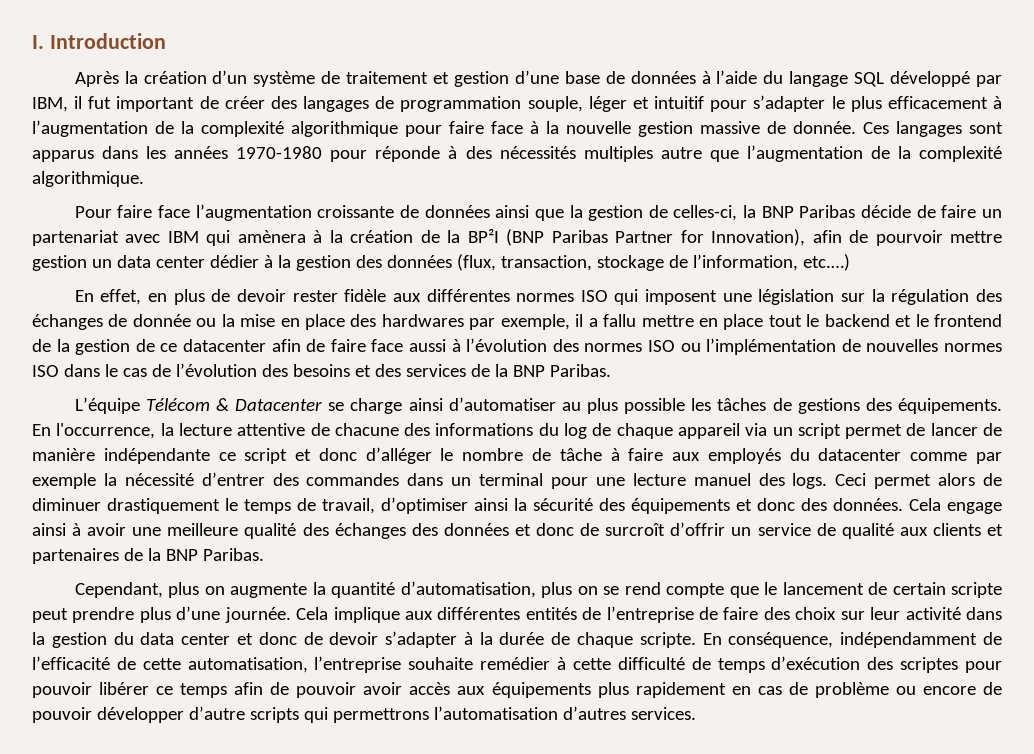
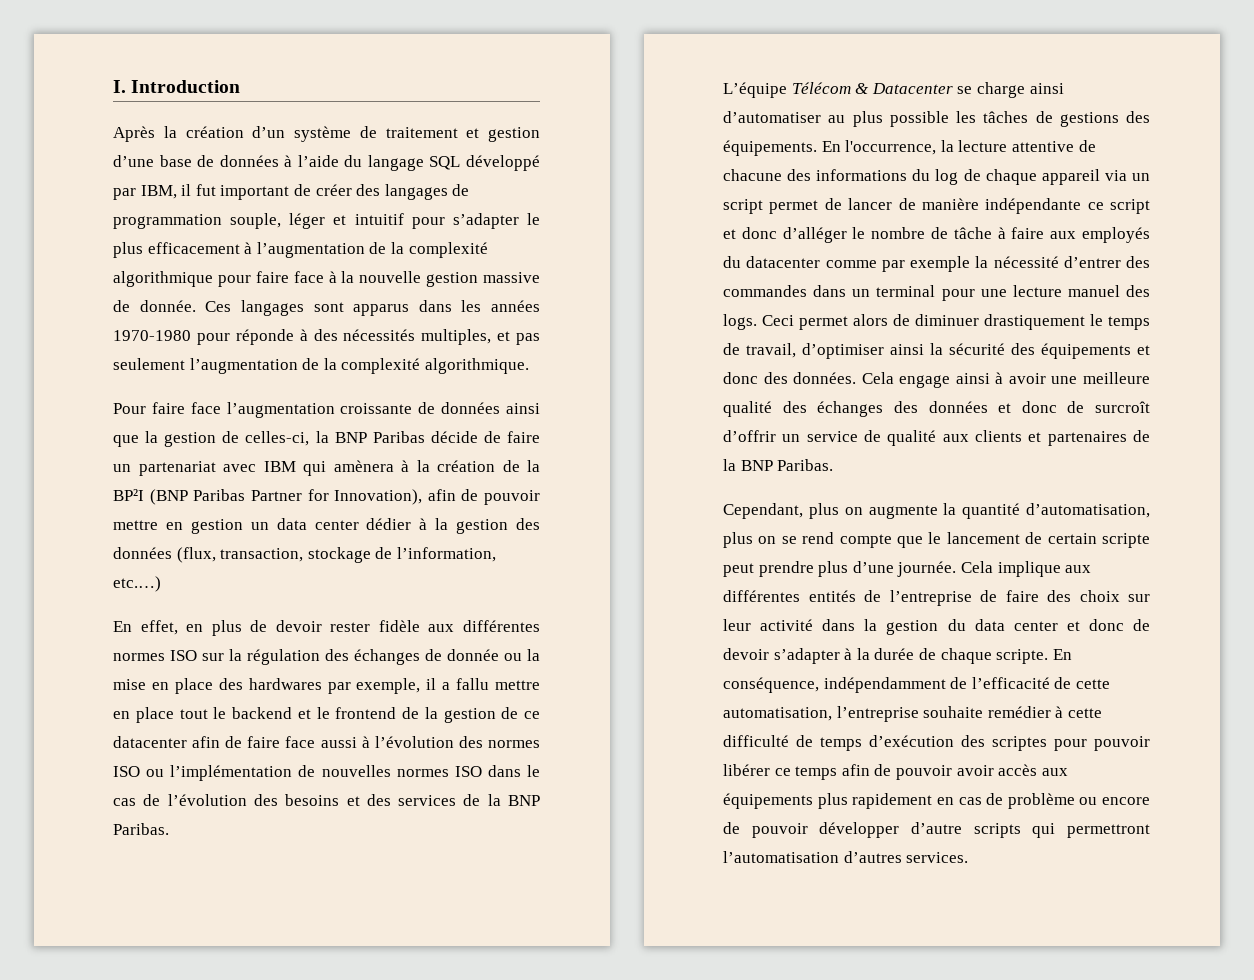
- Ces langages sont apparus dans les années 1970-1980 pour réponde à des nécessités multiples autre que l’augmentation de la complexité algorithmique.
+ Ces langages sont apparus dans les années 1970-1980 pour réponde à des nécessités multiples, et pas seulement l’augmentation de la complexité algorithmique.
- Pour faire face l’augmentation croissante de données ainsi que la gestion de celles-ci, la BNP Paribas décide de faire un partenariat avec IBM qui amènera à la création de la BP²I (BNP Paribas Partner for Innovation), afin de pourvoir mettre gestion un data center dédier à la gestion des données (flux, transaction, stockage de l’information, etc.…)
+ Pour faire face l’augmentation croissante de données ainsi que la gestion de celles-ci, la BNP Paribas décide de faire un partenariat avec IBM qui amènera à la création de la BP²I (BNP Paribas Partner for Innovation), afin de pouvoir mettre en gestion un data center dédier à la gestion des données (flux, transaction, stockage de l’information, etc.…)
- En effet, en plus de devoir rester fidèle aux différentes normes ISO qui imposent une législation sur la régulation des échanges de donnée ou la mise en place des hardwares par exemple, il a fallu mettre en place tout le backend et le frontend de la gestion de ce datacenter afin de faire face aussi à l’évolution des normes ISO ou l’implémentation de nouvelles normes ISO dans le cas de l’évolution des besoins et des services de la BNP Paribas.
+ En effet, en plus de devoir rester fidèle aux différentes normes ISO sur la régulation des échanges de donnée ou la mise en place des hardwares par exemple, il a fallu mettre en place tout le backend et le frontend de la gestion de ce datacenter afin de faire face aussi à l’évolution des normes ISO ou l’implémentation de nouvelles normes ISO dans le cas de l’évolution des besoins et des services de la BNP Paribas.
- En conséquence, indépendamment de l’efficacité de cette automatisation, l’entreprise souhaite remédier à cette difficulté de temps d’exécution des scriptes pour pouvoir libérer ce temps afin de pouvoir avoir accès aux équipements plus rapidement en cas de problème ou encore de pouvoir développer d’autre scripts qui permettrons l’automatisation d’autres services.
+ En conséquence, indépendamment de l’efficacité de cette automatisation, l’entreprise souhaite remédier à cette difficulté de temps d’exécution des scriptes pour pouvoir libérer ce temps afin de pouvoir avoir accès aux équipements plus rapidement en cas de problème ou encore de pouvoir développer d’autre scripts qui permettront l’automatisation d’autres services.

